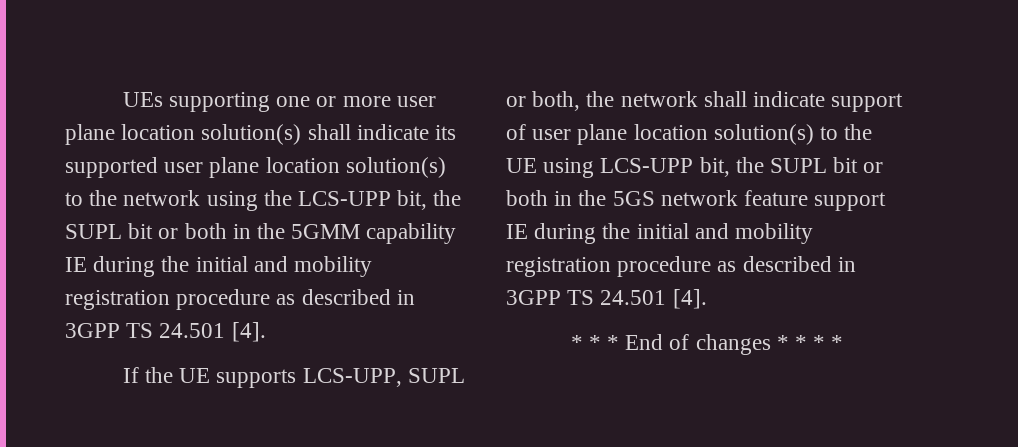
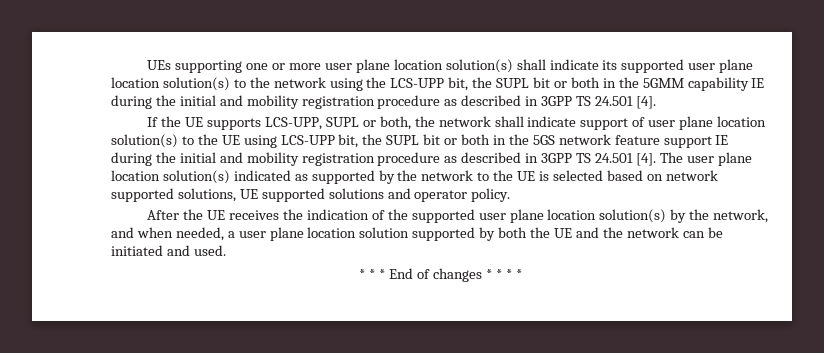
+ The user plane location solution(s) indicated as supported by the network to the UE is selected based on network supported solutions, UE supported solutions and operator policy.
+ After the UE receives the indication of the supported user plane location solution(s) by the network, and when needed, a user plane location solution supported by both the UE and the network can be initiated and used.

